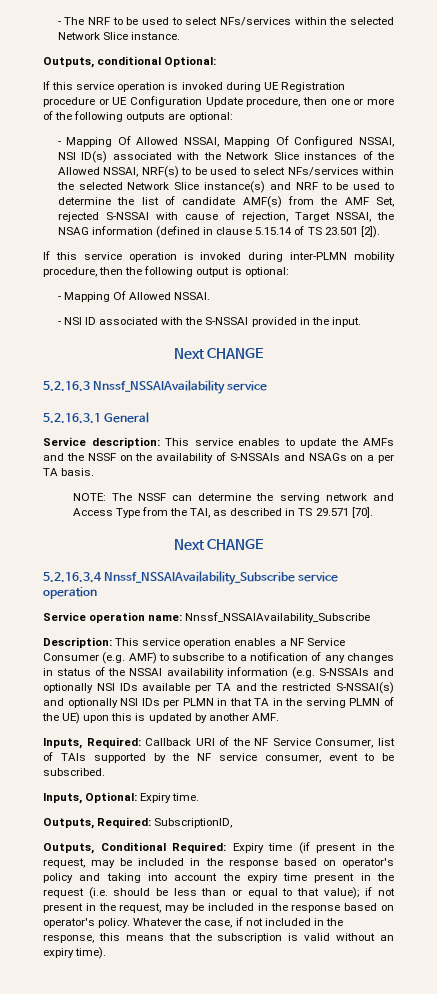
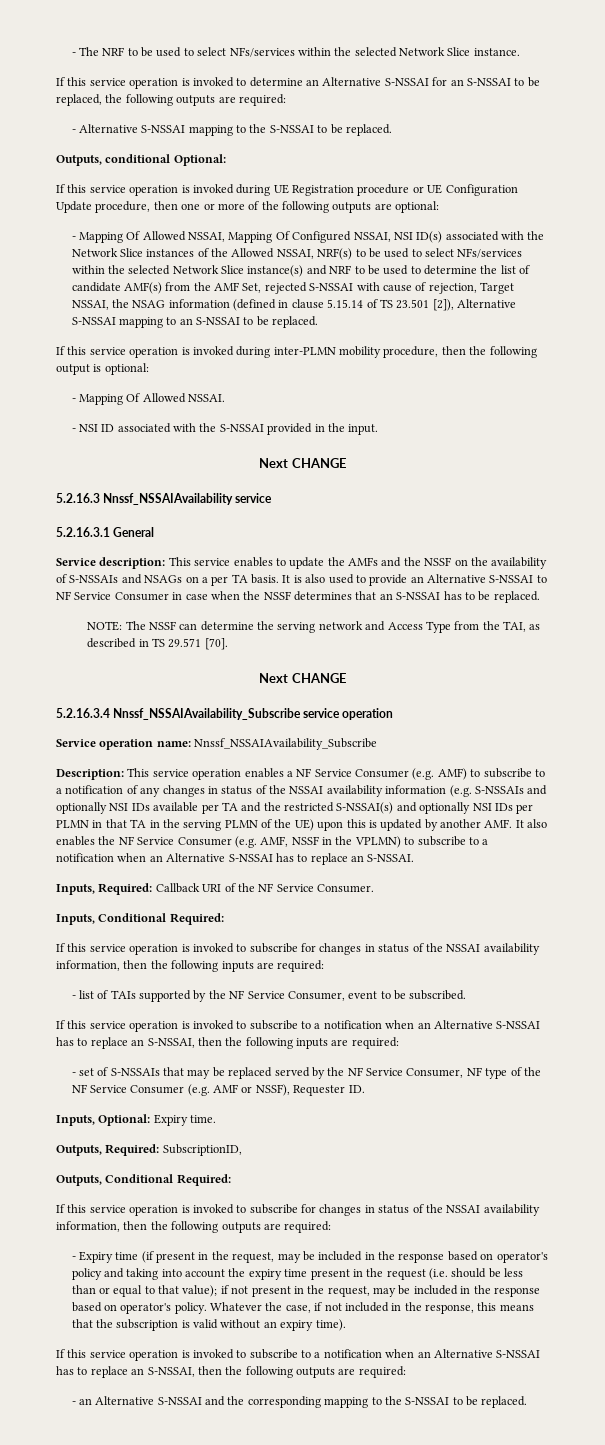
+ If this service operation is invoked to determine an Alternative S-NSSAI for an S-NSSAI to be replaced, the following outputs are required:
+ - Alternative S-NSSAI mapping to the S-NSSAI to be replaced.
- - Mapping Of Allowed NSSAI, Mapping Of Configured NSSAI, NSI ID(s) associated with the Network Slice instances of the Allowed NSSAI, NRF(s) to be used to select NFs/services within the selected Network Slice instance(s) and NRF to be used to determine the list of candidate AMF(s) from the AMF Set, rejected S-NSSAI with cause of rejection, Target NSSAI, the NSAG information (defined in clause 5.15.14 of TS 23.501 [2]).
+ - Mapping Of Allowed NSSAI, Mapping Of Configured NSSAI, NSI ID(s) associated with the Network Slice instances of the Allowed NSSAI, NRF(s) to be used to select NFs/services within the selected Network Slice instance(s) and NRF to be used to determine the list of candidate AMF(s) from the AMF Set, rejected S-NSSAI with cause of rejection, Target NSSAI, the NSAG information (defined in clause 5.15.14 of TS 23.501 [2]), Alternative S-NSSAI mapping to an S-NSSAI to be replaced.
+ It is also used to provide an Alternative S-NSSAI to NF Service Consumer in case when the NSSF determines that an S-NSSAI has to be replaced.
- This service operation enables a NF Service Consumer (e.g. AMF) to subscribe to a notification of any changes in status of the NSSAI availability information (e.g. S-NSSAIs and optionally NSI IDs available per TA and the restricted S-NSSAI(s) and optionally NSI IDs per PLMN in that TA in the serving PLMN of the UE) upon this is updated by another AMF.
+ This service operation enables a NF Service Consumer (e.g. AMF) to subscribe to a notification of any changes in status of the NSSAI availability information (e.g. S-NSSAIs and optionally NSI IDs available per TA and the restricted S-NSSAI(s) and optionally NSI IDs per PLMN in that TA in the serving PLMN of the UE) upon this is updated by another AMF. It also enables the NF Service Consumer (e.g. AMF, NSSF in the VPLMN) to subscribe to a notification when an Alternative S-NSSAI has to replace an S-NSSAI.
- Inputs, Required: Callback URI of the NF Service Consumer, list of TAIs supported by the NF service consumer, event to be subscribed.
+ Inputs, Required: Callback URI of the NF Service Consumer.
+ Inputs, Conditional Required:
+ If this service operation is invoked to subscribe for changes in status of the NSSAI availability information, then the following inputs are required:
+ - list of TAIs supported by the NF Service Consumer, event to be subscribed.
+ If this service operation is invoked to subscribe to a notification when an Alternative S-NSSAI has to replace an S-NSSAI, then the following inputs are required:
+ - set of S-NSSAIs that may be replaced served by the NF Service Consumer, NF type of the NF Service Consumer (e.g. AMF or NSSF), Requester ID.
- Outputs, Conditional Required: Expiry time (if present in the request, may be included in the response based on operator's policy and taking into account the expiry time present in the request (i.e. should be less than or equal to that value); if not present in the request, may be included in the response based on operator's policy.
+ Outputs, Conditional Required:
+ If this service operation is invoked to subscribe for changes in status of the NSSAI availability information, then the following outputs are required:
+ - Expiry time (if present in the request, may be included in the response based on operator's policy and taking into account the expiry time present in the request (i.e. should be less than or equal to that value); if not present in the request, may be included in the response based on operator's policy.
+ If this service operation is invoked to subscribe to a notification when an Alternative S-NSSAI has to replace an S-NSSAI, then the following outputs are required:
+ - an Alternative S-NSSAI and the corresponding mapping to the S-NSSAI to be replaced.

